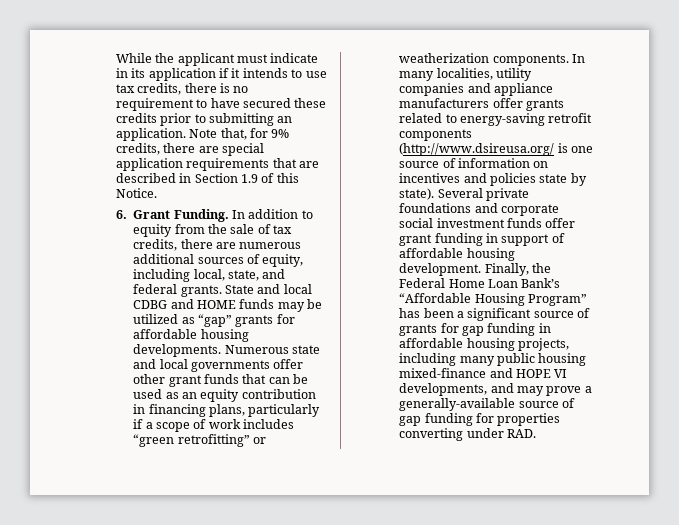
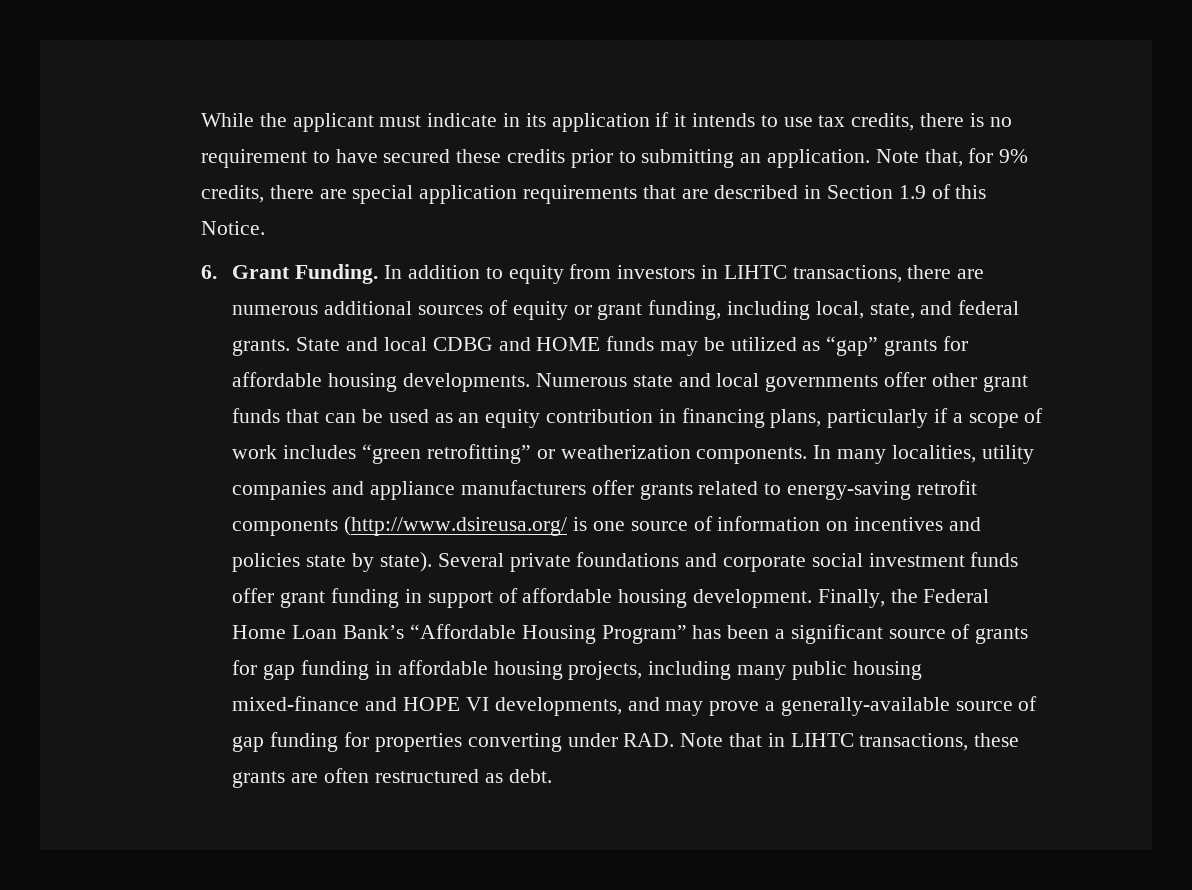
- In addition to equity from the sale of tax credits, there are numerous additional sources of equity, including local, state, and federal grants.
+ In addition to equity from investors in LIHTC transactions, there are numerous additional sources of equity or grant funding, including local, state, and federal grants.
- Finally, the Federal Home Loan Bank’s “Affordable Housing Program” has been a significant source of grants for gap funding in affordable housing projects, including many public housing mixed-finance and HOPE VI developments, and may prove a generally-available source of gap funding for properties converting under RAD.
+ Finally, the Federal Home Loan Bank’s “Affordable Housing Program” has been a significant source of grants for gap funding in affordable housing projects, including many public housing mixed-finance and HOPE VI developments, and may prove a generally-available source of gap funding for properties converting under RAD. Note that in LIHTC transactions, these grants are often restructured as debt.

